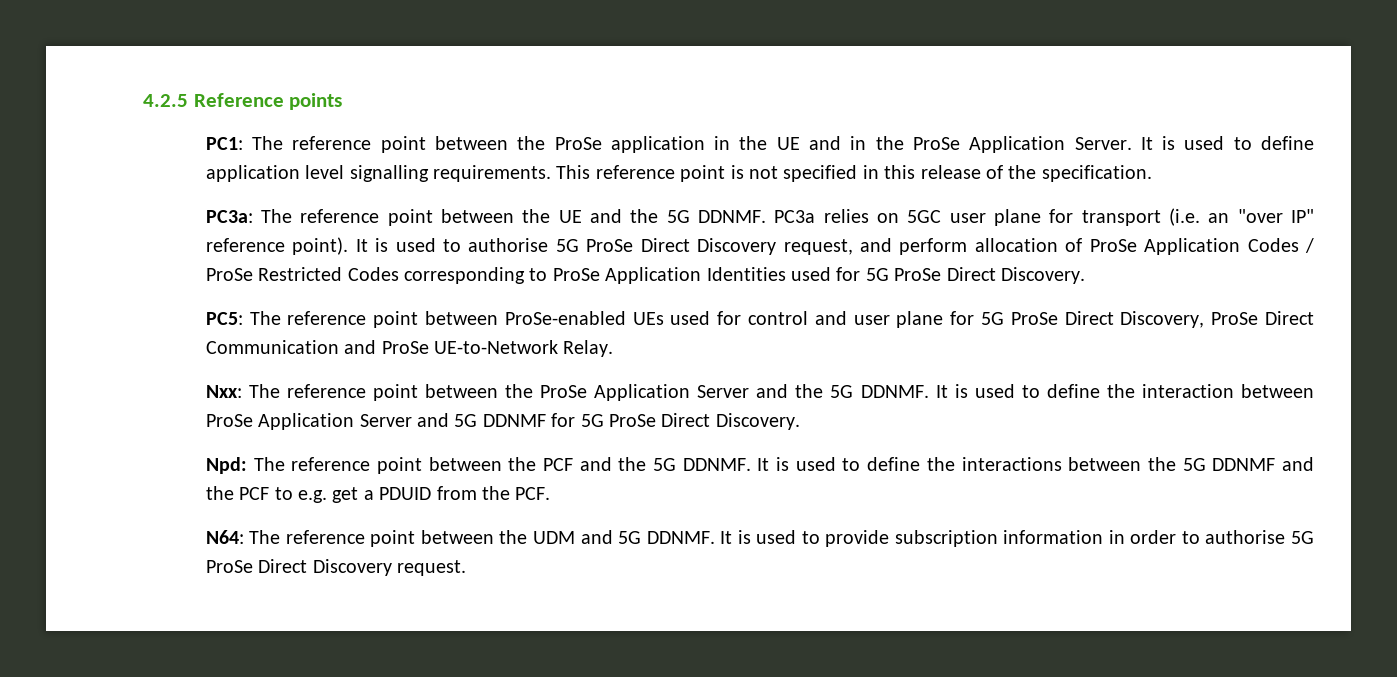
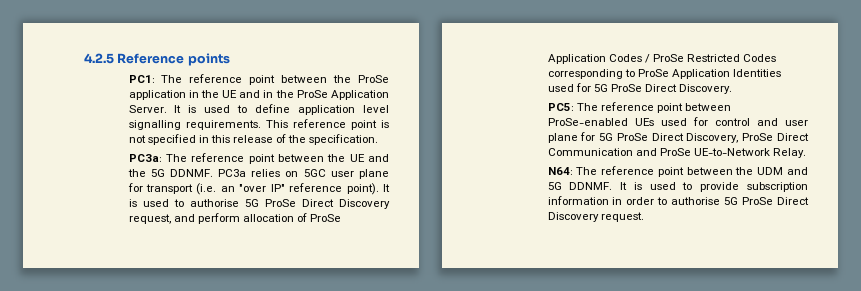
- Nxx: The reference point between the ProSe Application Server and the 5G DDNMF. It is used to define the interaction between ProSe Application Server and 5G DDNMF for 5G ProSe Direct Discovery.
- Npd: The reference point between the PCF and the 5G DDNMF. It is used to define the interactions between the 5G DDNMF and the PCF to e.g. get a PDUID from the PCF.

